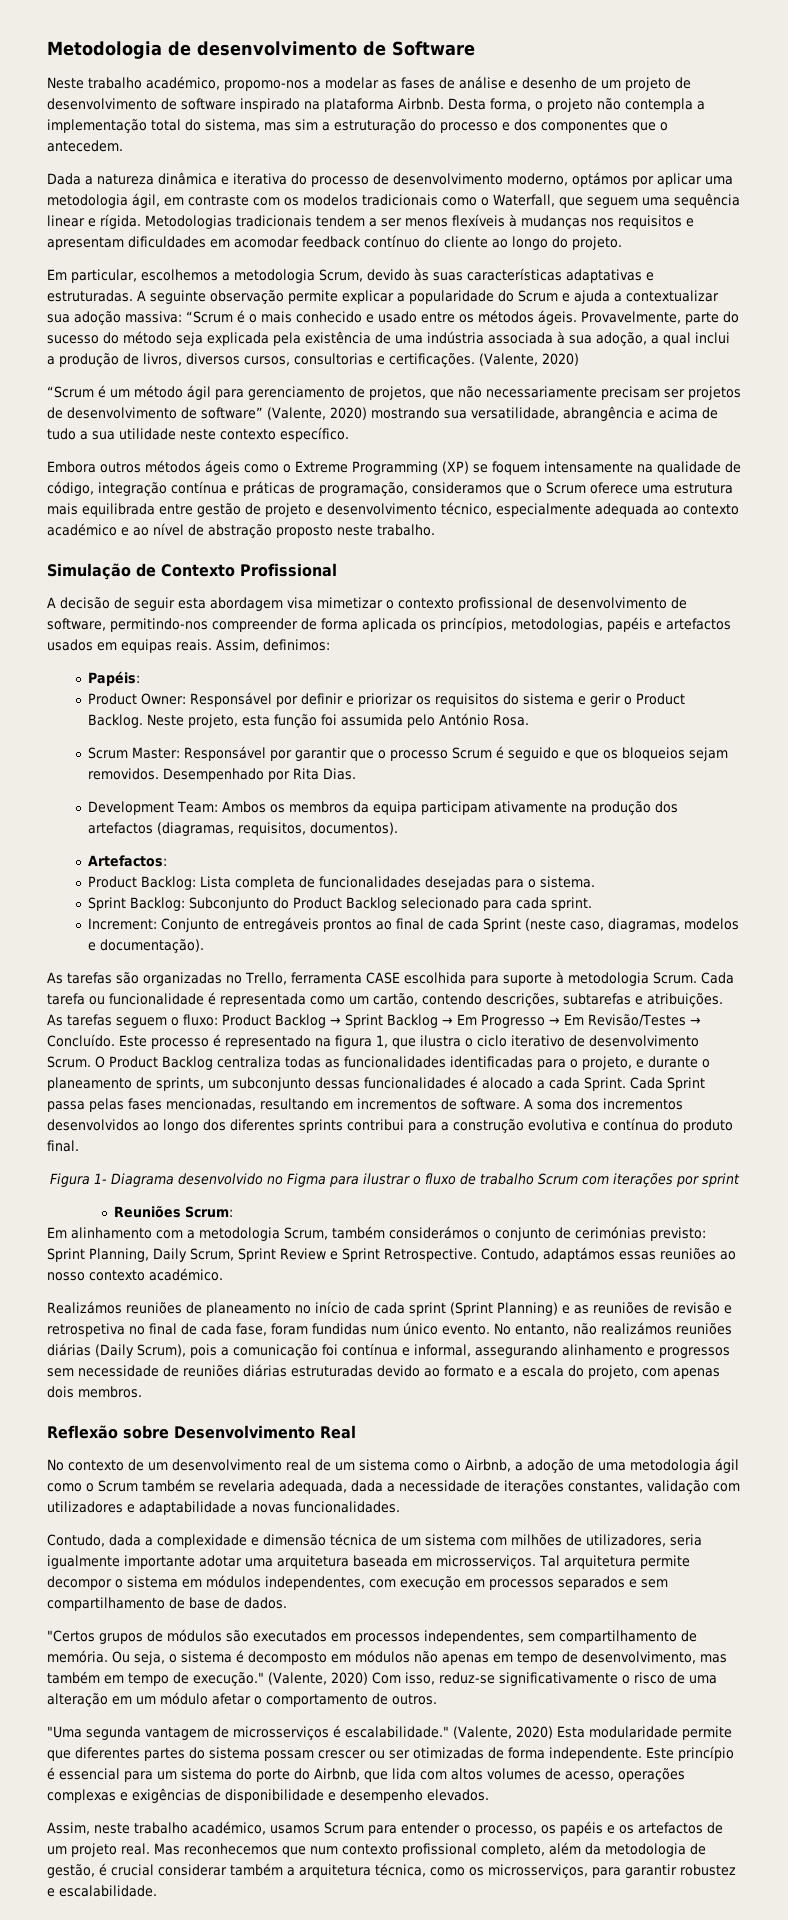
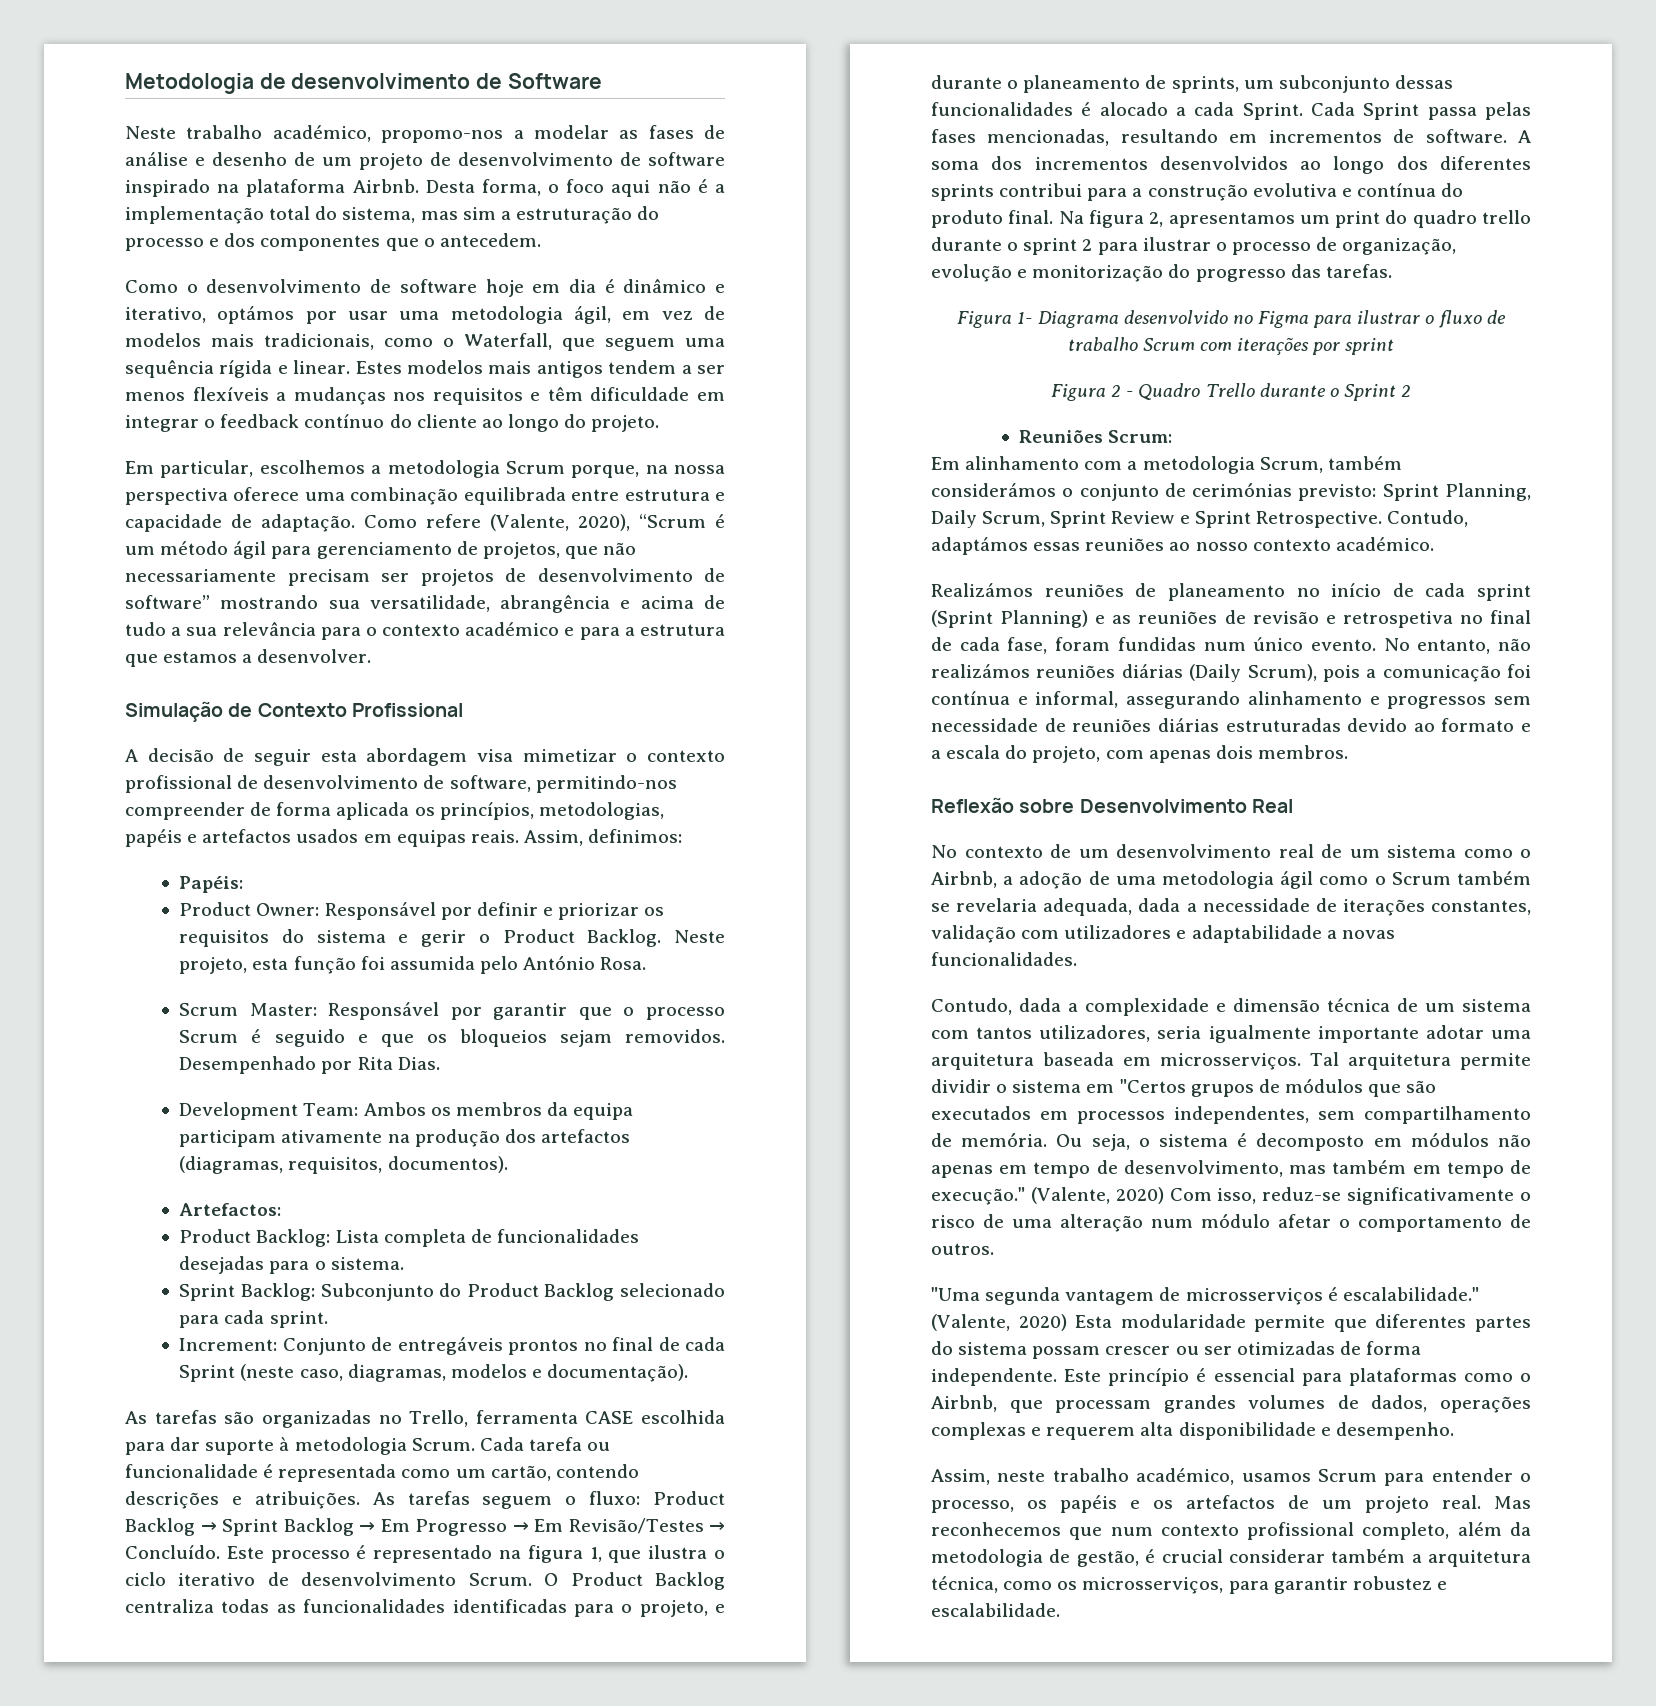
- Desta forma, o projeto não contempla a implementação total do sistema, mas sim a estruturação do processo e dos componentes que o antecedem.
+ Desta forma, o foco aqui não é a implementação total do sistema, mas sim a estruturação do processo e dos componentes que o antecedem.
- Dada a natureza dinâmica e iterativa do processo de desenvolvimento moderno, optámos por aplicar uma metodologia ágil, em contraste com os modelos tradicionais como o Waterfall, que seguem uma sequência linear e rígida. Metodologias tradicionais tendem a ser menos flexíveis à mudanças nos requisitos e apresentam dificuldades em acomodar feedback contínuo do cliente ao longo do projeto.
+ Como o desenvolvimento de software hoje em dia é dinâmico e iterativo, optámos por usar uma metodologia ágil, em vez de modelos mais tradicionais, como o Waterfall, que seguem uma sequência rígida e linear. Estes modelos mais antigos tendem a ser menos flexíveis a mudanças nos requisitos e têm dificuldade em integrar o feedback contínuo do cliente ao longo do projeto.
- Em particular, escolhemos a metodologia Scrum, devido às suas características adaptativas e estruturadas. A seguinte observação permite explicar a popularidade do Scrum e ajuda a contextualizar sua adoção massiva: “Scrum é o mais conhecido e usado entre os métodos ágeis. Provavelmente, parte do sucesso do método seja explicada pela existência de uma indústria associada à sua adoção, a qual inclui a produção de livros, diversos cursos, consultorias e certificações. (Valente, 2020)
- “Scrum é um método ágil para gerenciamento de projetos, que não necessariamente precisam ser projetos de desenvolvimento de software” (Valente, 2020) mostrando sua versatilidade, abrangência e acima de tudo a sua utilidade neste contexto específico.
- Embora outros métodos ágeis como o Extreme Programming (XP) se foquem intensamente na qualidade de código, integração contínua e práticas de programação, consideramos que o Scrum oferece uma estrutura mais equilibrada entre gestão de projeto e desenvolvimento técnico, especialmente adequada ao contexto académico e ao nível de abstração proposto neste trabalho.
+ Em particular, escolhemos a metodologia Scrum porque, na nossa perspectiva oferece uma combinação equilibrada entre estrutura e capacidade de adaptação. Como refere (Valente, 2020), “Scrum é um método ágil para gerenciamento de projetos, que não necessariamente precisam ser projetos de desenvolvimento de software” mostrando sua versatilidade, abrangência e acima de tudo a sua relevância para o contexto académico e para a estrutura que estamos a desenvolver.
- Increment: Conjunto de entregáveis prontos ao final de cada Sprint (neste caso, diagramas, modelos e documentação).
+ Increment: Conjunto de entregáveis prontos no final de cada Sprint (neste caso, diagramas, modelos e documentação).
- As tarefas são organizadas no Trello, ferramenta CASE escolhida para suporte à metodologia Scrum.
+ As tarefas são organizadas no Trello, ferramenta CASE escolhida para dar suporte à metodologia Scrum.
- Cada tarefa ou funcionalidade é representada como um cartão, contendo descrições, subtarefas e atribuições.
+ Cada tarefa ou funcionalidade é representada como um cartão, contendo descrições e atribuições.
+ Na figura 2, apresentamos um print do quadro trello durante o sprint 2 para ilustrar o processo de organização, evolução e monitorização do progresso das tarefas.
+ Figura 2 - Quadro Trello durante o Sprint 2
- Contudo, dada a complexidade e dimensão técnica de um sistema com milhões de utilizadores, seria igualmente importante adotar uma arquitetura baseada em microsserviços.
+ Contudo, dada a complexidade e dimensão técnica de um sistema com tantos utilizadores, seria igualmente importante adotar uma arquitetura baseada em microsserviços.
- Tal arquitetura permite decompor o sistema em módulos independentes, com execução em processos separados e sem compartilhamento de base de dados.
- "Certos grupos de módulos são executados em processos independentes, sem compartilhamento de memória.
+ Tal arquitetura permite dividir o sistema em "Certos grupos de módulos que são executados em processos independentes, sem compartilhamento de memória.
- (Valente, 2020) Com isso, reduz-se significativamente o risco de uma alteração em um módulo afetar o comportamento de outros.
+ (Valente, 2020) Com isso, reduz-se significativamente o risco de uma alteração num módulo afetar o comportamento de outros.
- Este princípio é essencial para um sistema do porte do Airbnb, que lida com altos volumes de acesso, operações complexas e exigências de disponibilidade e desempenho elevados.
+ Este princípio é essencial para plataformas como o Airbnb, que processam grandes volumes de dados, operações complexas e requerem alta disponibilidade e desempenho.

